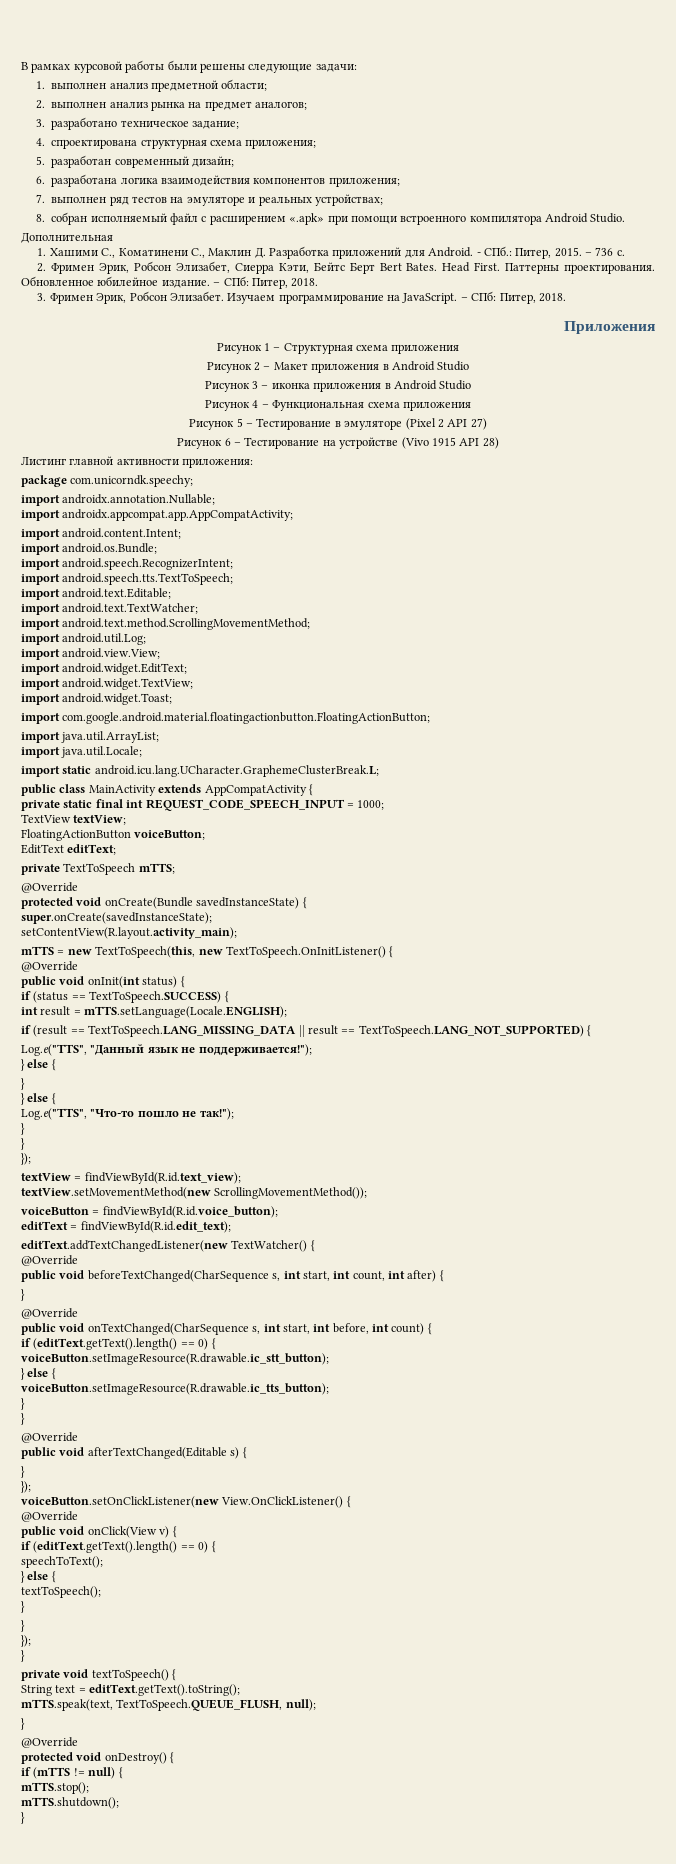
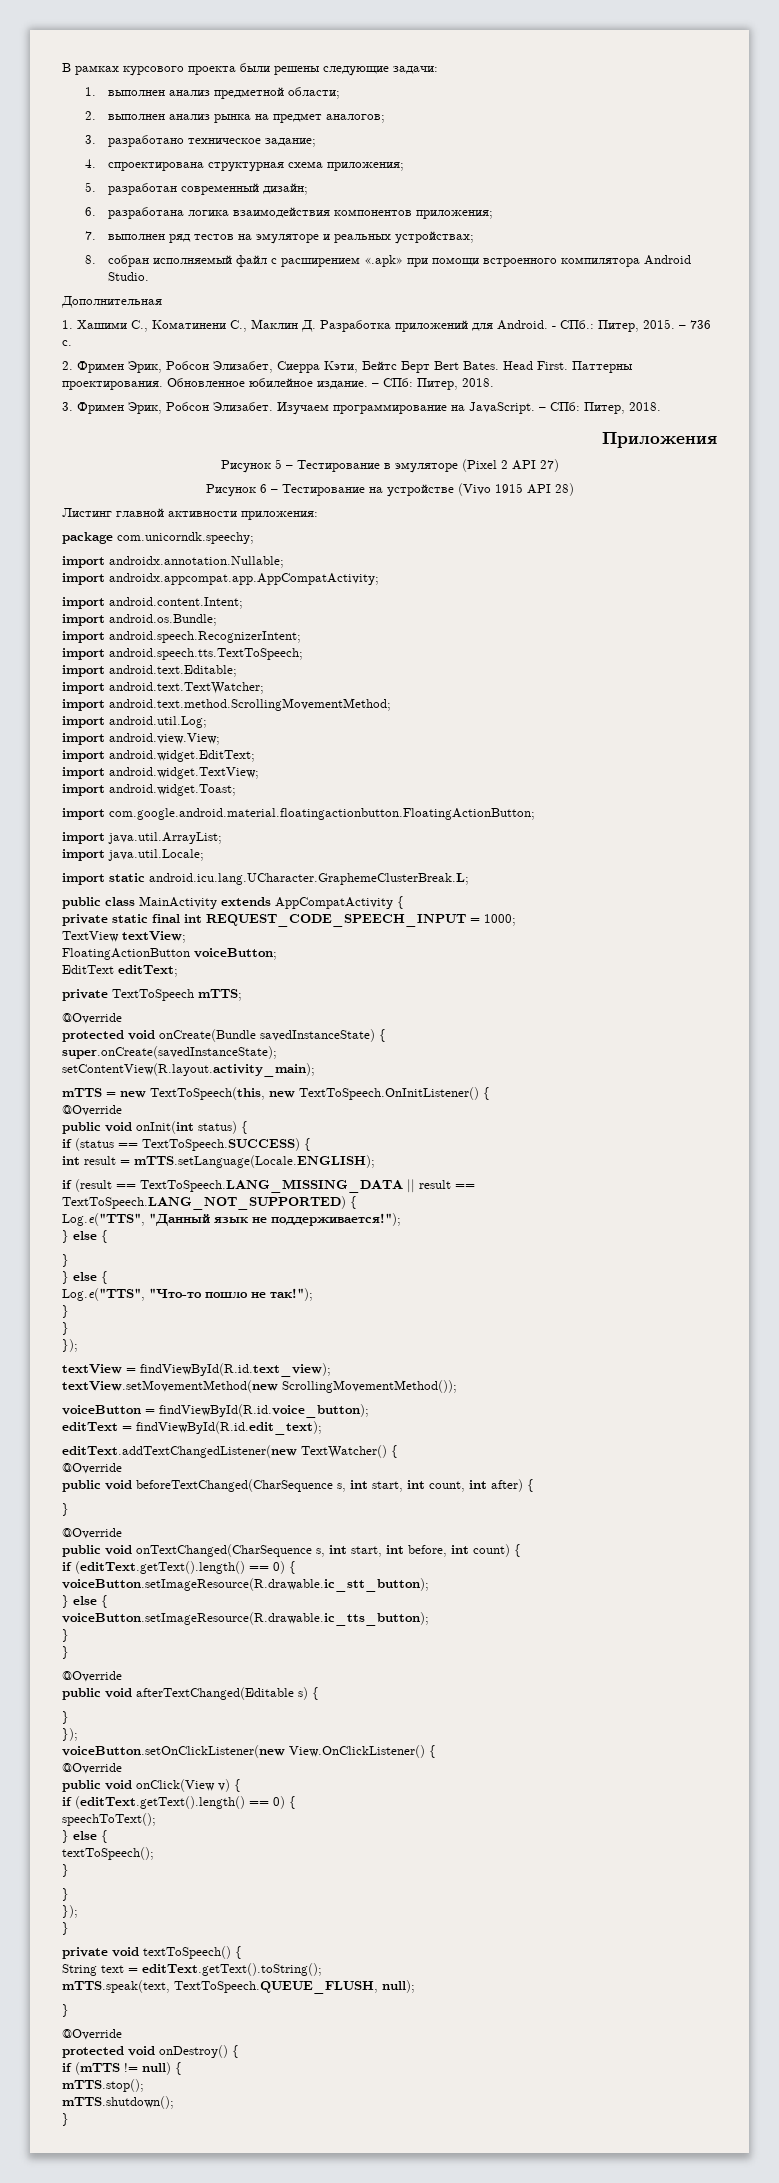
- В рамках курсовой работы были решены следующие задачи:
+ В рамках курсового проекта были решены следующие задачи:
- Рисунок 1 – Структурная схема приложения
- Рисунок 2 – Макет приложения в Android Studio
- Рисунок 3 – иконка приложения в Android Studio
- Рисунок 4 – Функциональная схема приложения

